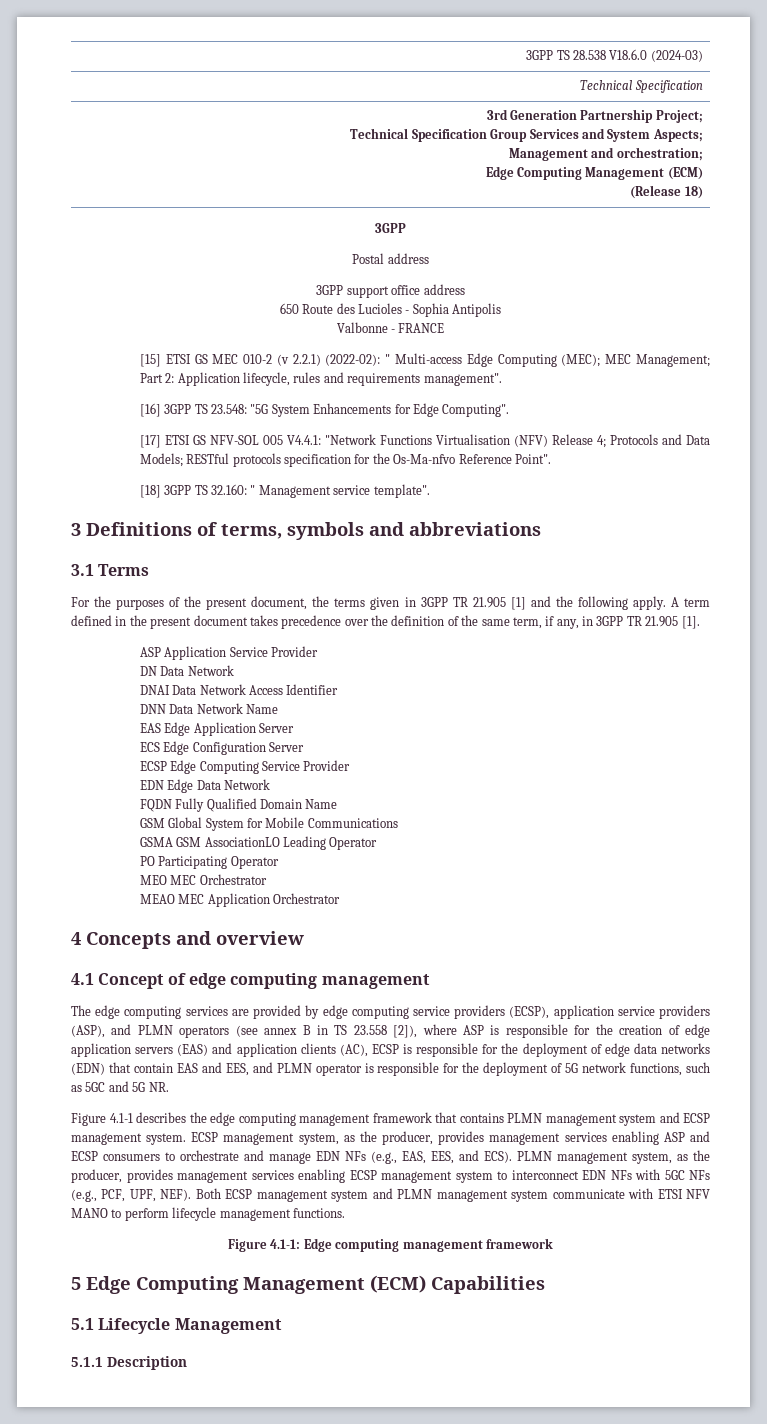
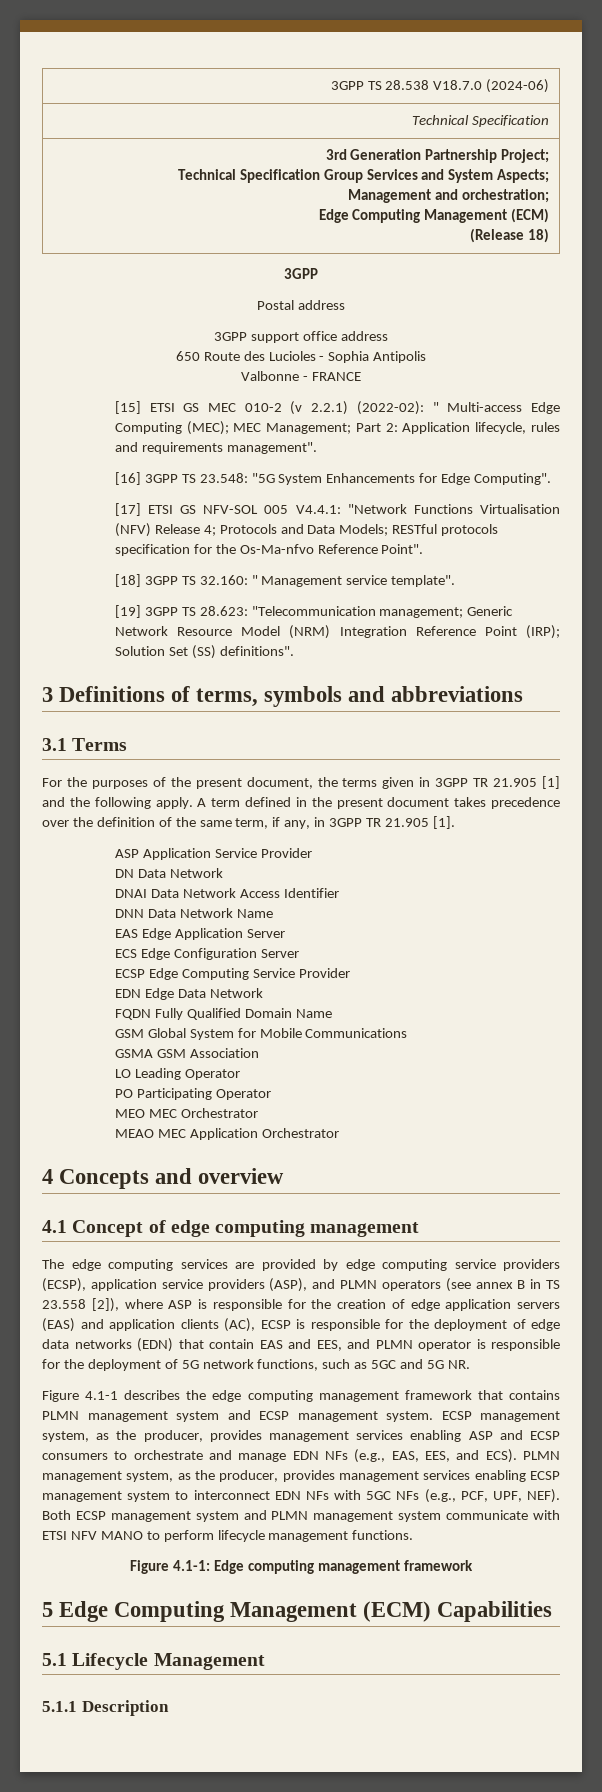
- 3GPP TS 28.538 V18.6.0 (2024-03)
+ 3GPP TS 28.538 V18.7.0 (2024-06)
+ [19] 3GPP TS 28.623: "Telecommunication management; Generic Network Resource Model (NRM) Integration Reference Point (IRP); Solution Set (SS) definitions".
- GSMA GSM AssociationLO Leading Operator
+ GSMA GSM Association
+ LO Leading Operator

